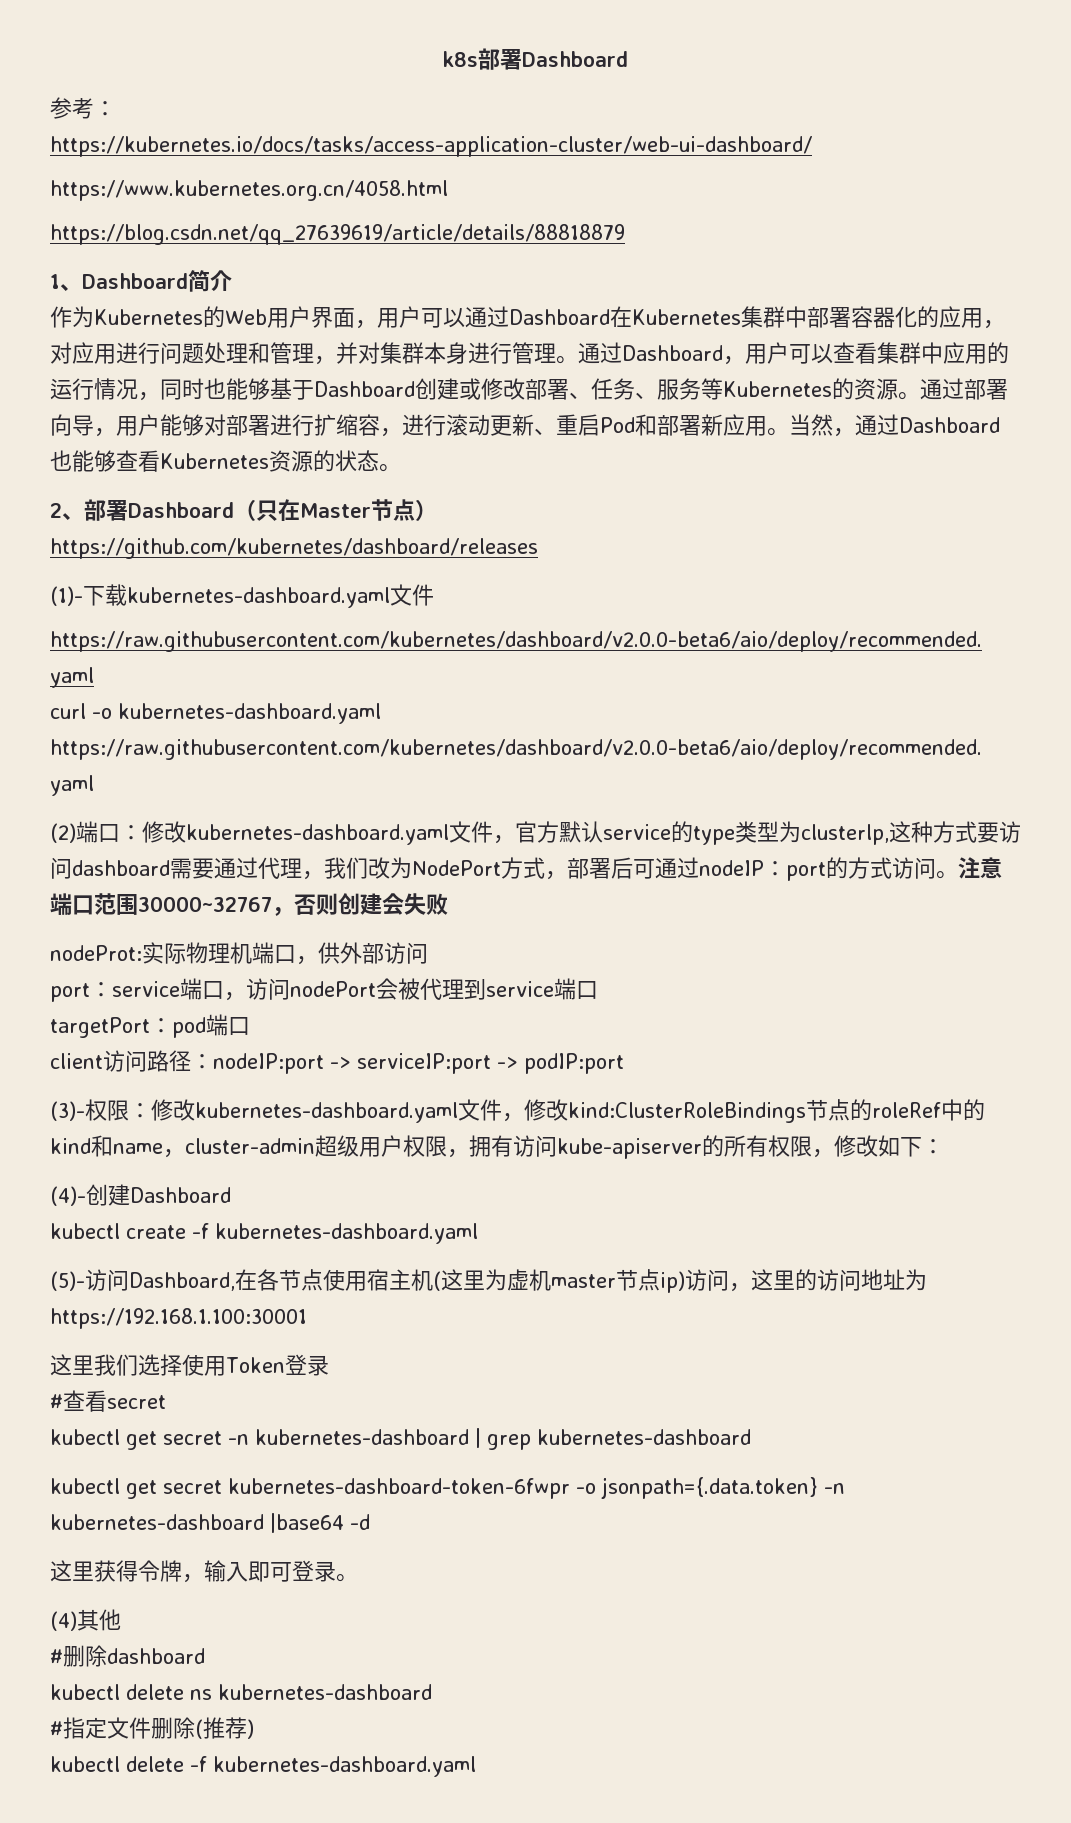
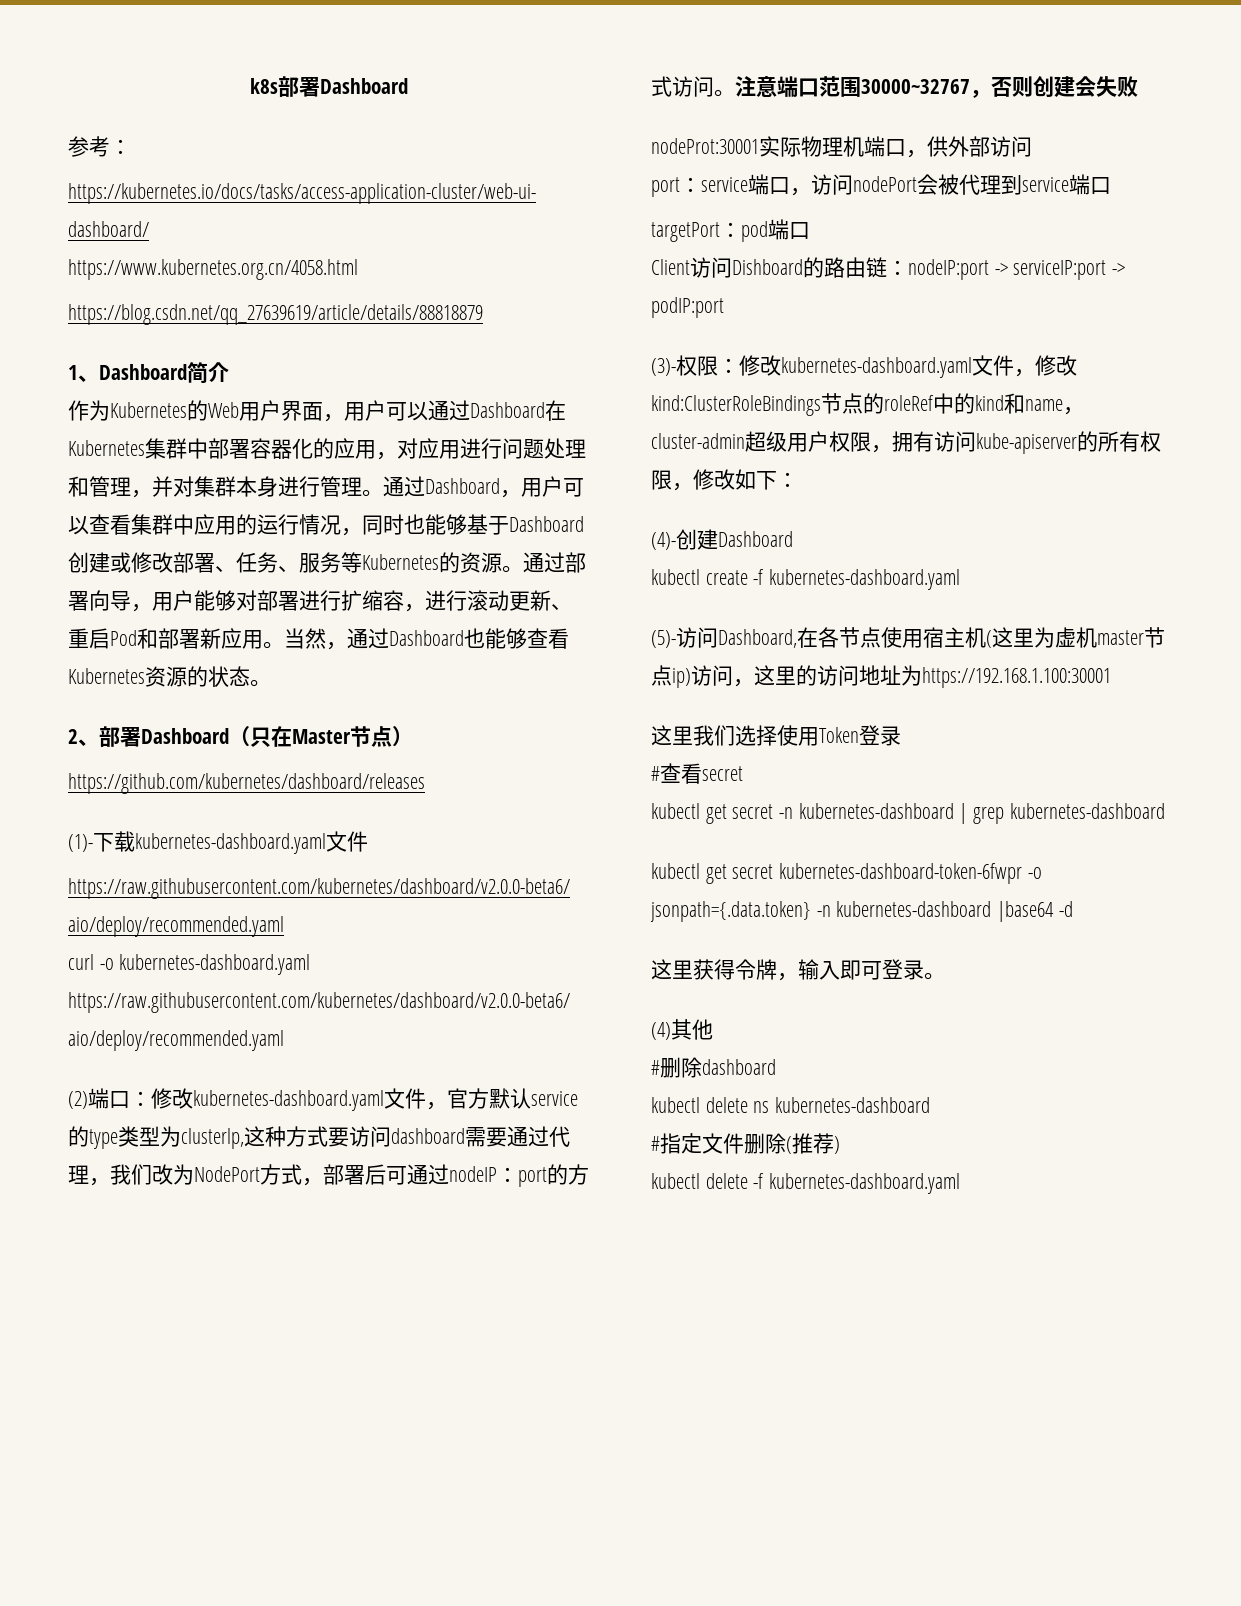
- nodeProt:实际物理机端口，供外部访问
+ nodeProt:30001实际物理机端口，供外部访问
- client访问路径：nodeIP:port -> serviceIP:port -> podIP:port
+ Client访问Dishboard的路由链：nodeIP:port -> serviceIP:port -> podIP:port

